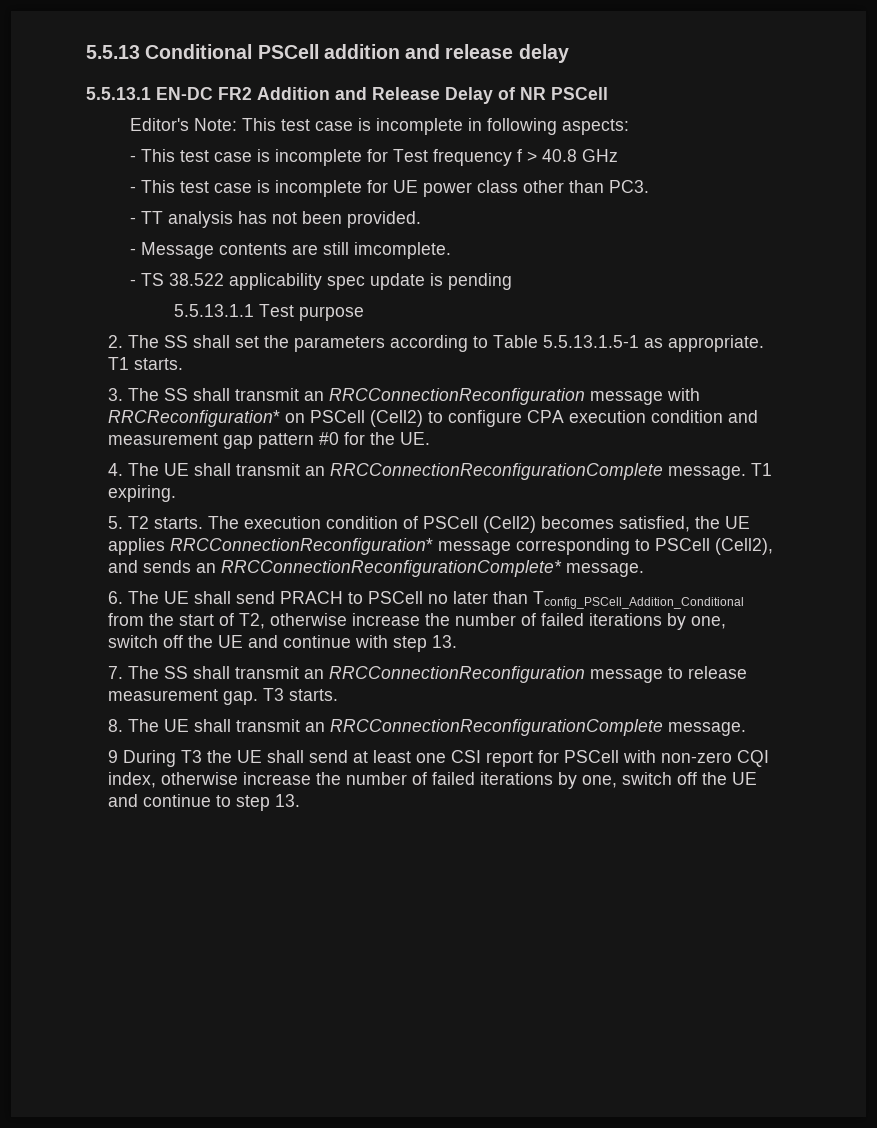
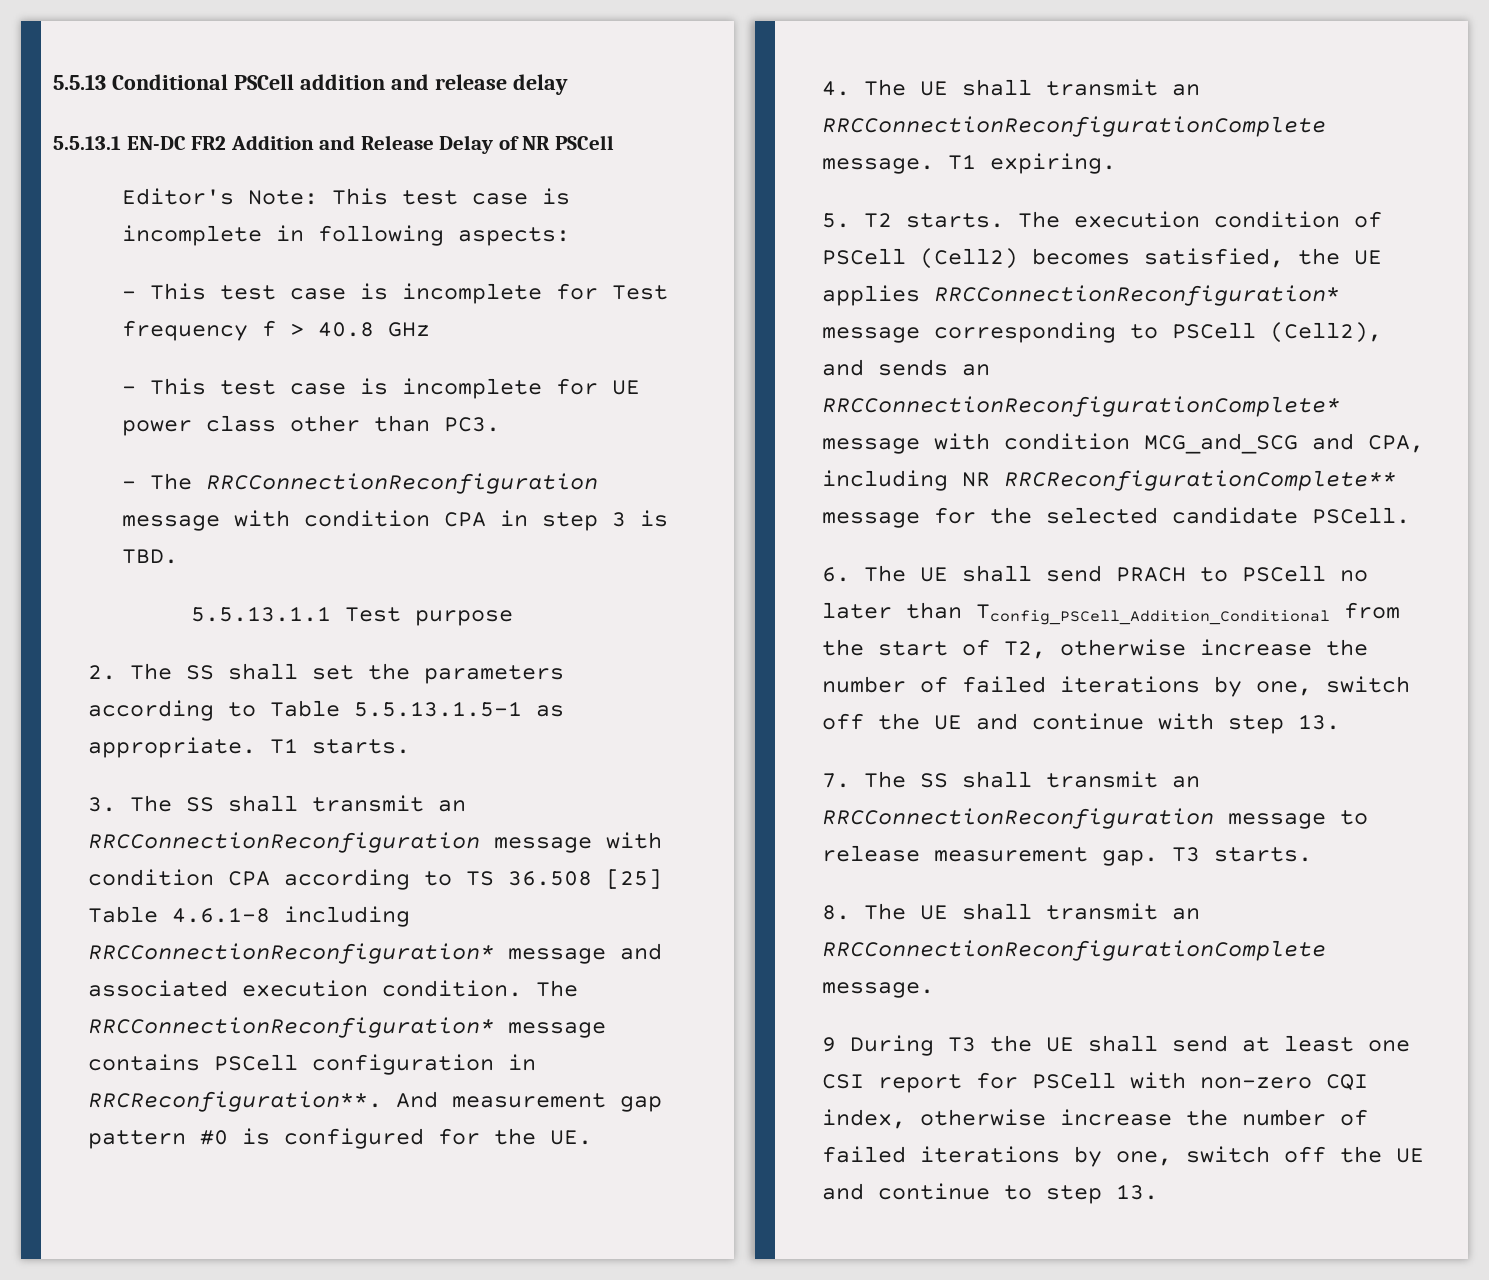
- - TT analysis has not been provided.
- - Message contents are still imcomplete.
- - TS 38.522 applicability spec update is pending
+ - The RRCConnectionReconfiguration message with condition CPA in step 3 is TBD.
- 3. The SS shall transmit an RRCConnectionReconfiguration message with RRCReconfiguration* on PSCell (Cell2) to configure CPA execution condition and measurement gap pattern #0 for the UE.
+ 3. The SS shall transmit an RRCConnectionReconfiguration message with condition CPA according to TS 36.508 [25] Table 4.6.1-8 including RRCConnectionReconfiguration* message and associated execution condition. The RRCConnectionReconfiguration* message contains PSCell configuration in RRCReconfiguration**. And measurement gap pattern #0 is configured for the UE.
- The execution condition of PSCell (Cell2) becomes satisfied, the UE applies RRCConnectionReconfiguration* message corresponding to PSCell (Cell2), and sends an RRCConnectionReconfigurationComplete* message.
+ The execution condition of PSCell (Cell2) becomes satisfied, the UE applies RRCConnectionReconfiguration* message corresponding to PSCell (Cell2), and sends an RRCConnectionReconfigurationComplete* message with condition MCG_and_SCG and CPA, including NR RRCReconfigurationComplete** message for the selected candidate PSCell.

